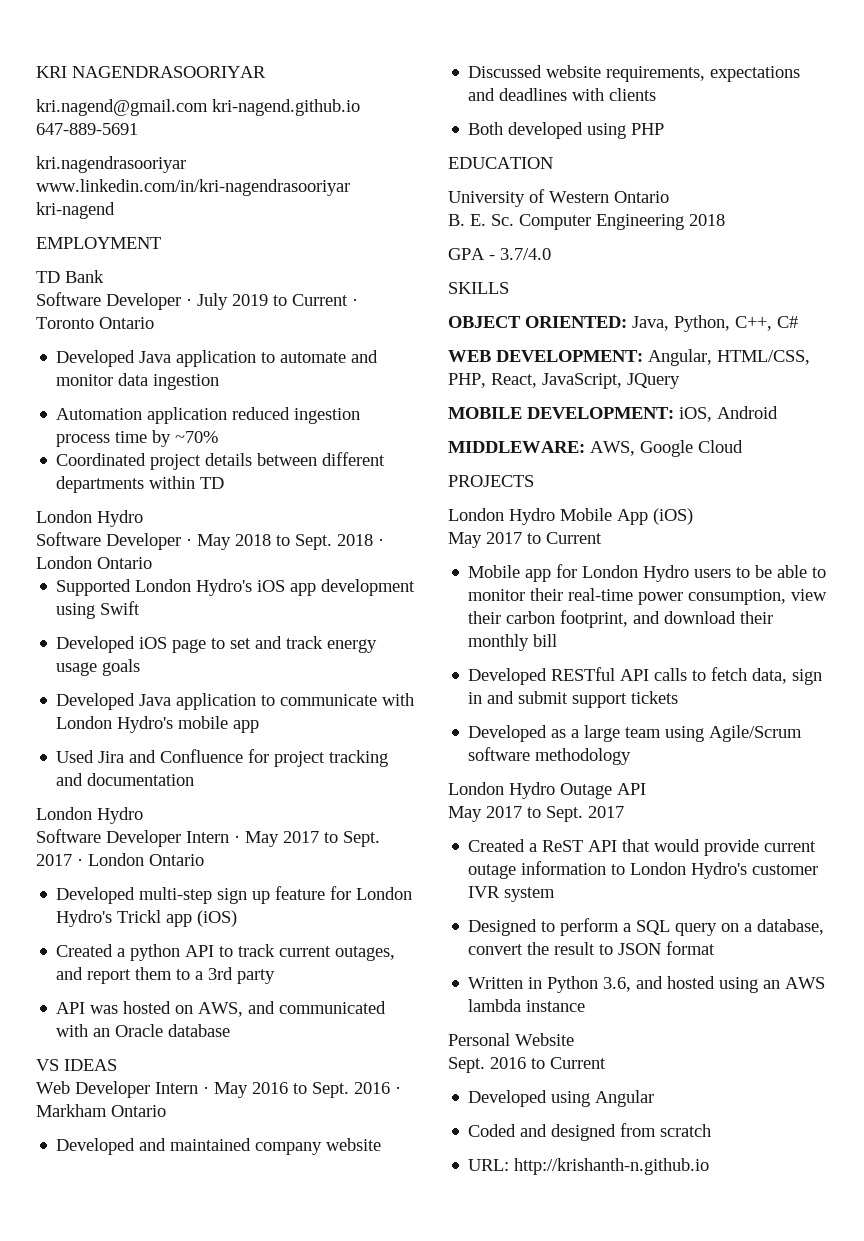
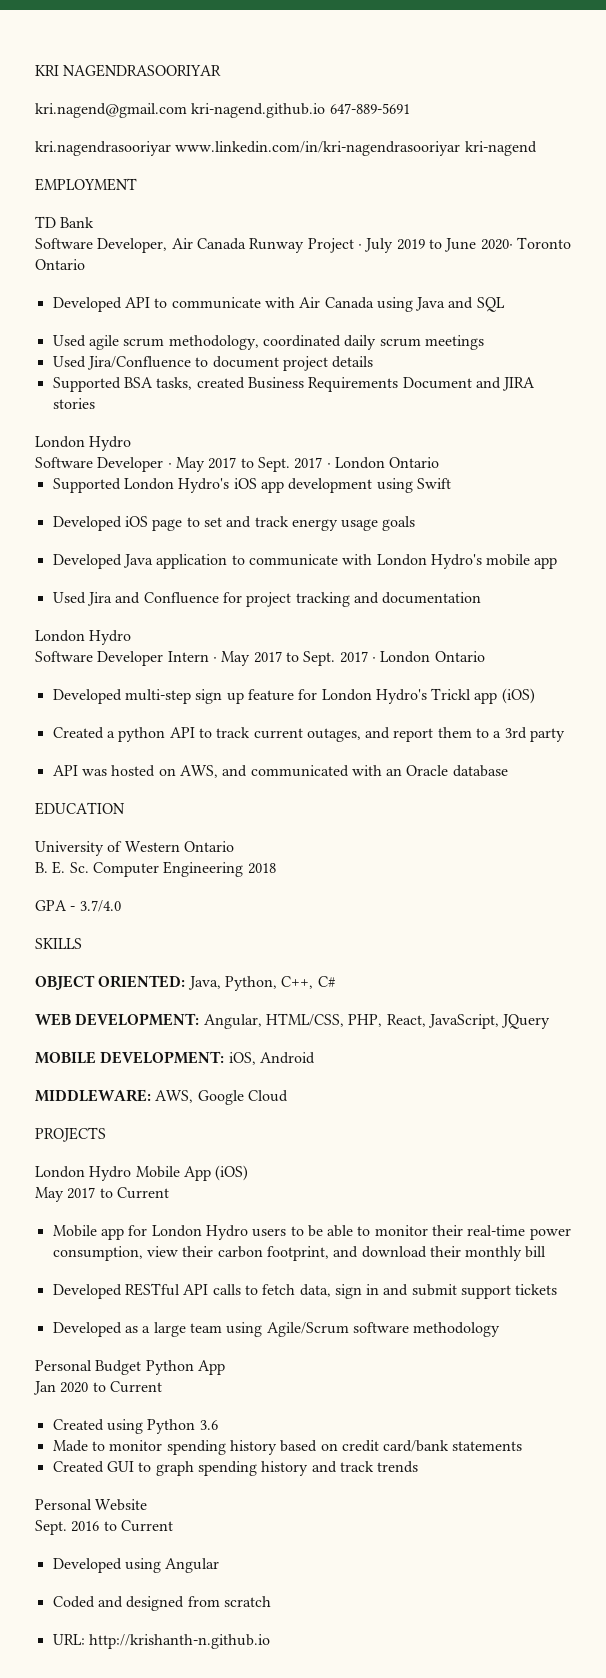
- Software Developer · July 2019 to Current · Toronto Ontario
+ Software Developer, Air Canada Runway Project · July 2019 to June 2020· Toronto Ontario
- Developed Java application to automate and monitor data ingestion
- Automation application reduced ingestion process time by ~70%
- Coordinated project details between different departments within TD
+ Developed API to communicate with Air Canada using Java and SQL
+ Used agile scrum methodology, coordinated daily scrum meetings
+ Used Jira/Confluence to document project details
+ Supported BSA tasks, created Business Requirements Document and JIRA stories
- Software Developer · May 2018 to Sept. 2018 · London Ontario
+ Software Developer · May 2017 to Sept. 2017 · London Ontario
- VS IDEAS
- Web Developer Intern · May 2016 to Sept. 2016 · Markham Ontario
- Developed and maintained company website
- Discussed website requirements, expectations and deadlines with clients
- Both developed using PHP
- London Hydro Outage API
- May 2017 to Sept. 2017
- Created a ReST API that would provide current outage information to London Hydro's customer IVR system
- Designed to perform a SQL query on a database, convert the result to JSON format
- Written in Python 3.6, and hosted using an AWS lambda instance
+ Personal Budget Python App
+ Jan 2020 to Current
+ Created using Python 3.6
+ Made to monitor spending history based on credit card/bank statements
+ Created GUI to graph spending history and track trends

